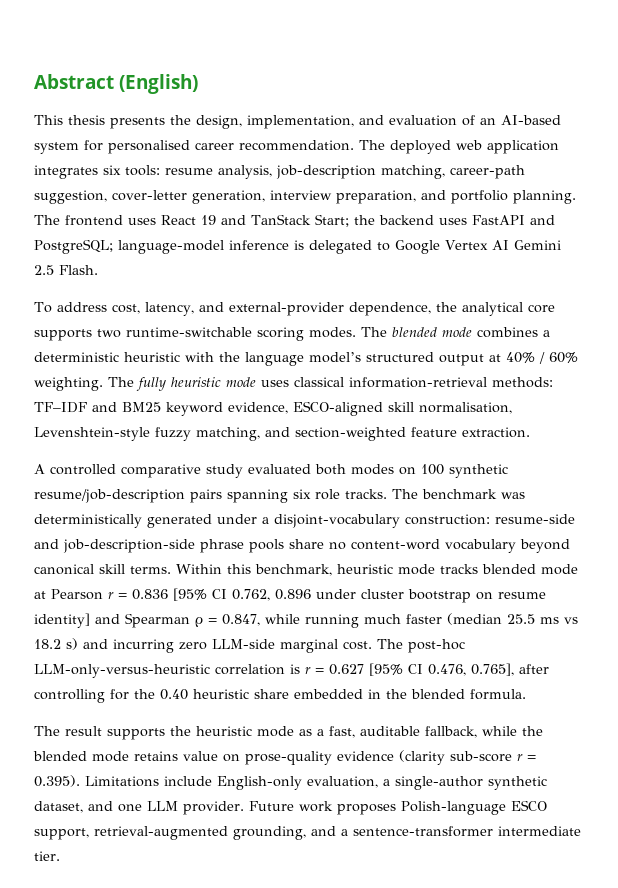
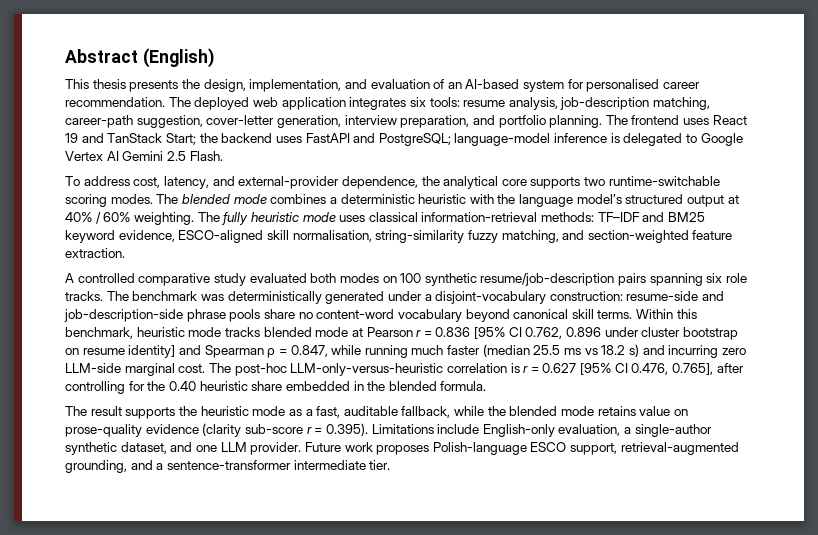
- The fully heuristic mode uses classical information-retrieval methods: TF–IDF and BM25 keyword evidence, ESCO-aligned skill normalisation, Levenshtein-style fuzzy matching, and section-weighted feature extraction.
+ The fully heuristic mode uses classical information-retrieval methods: TF–IDF and BM25 keyword evidence, ESCO-aligned skill normalisation, string-similarity fuzzy matching, and section-weighted feature extraction.

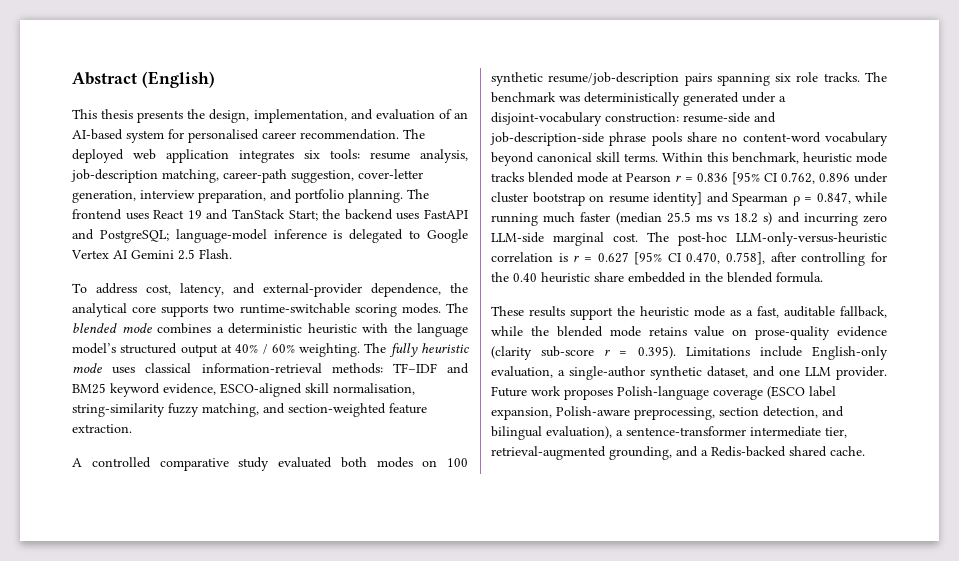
- The post-hoc LLM-only-versus-heuristic correlation is r = 0.627 [95% CI 0.476, 0.765], after controlling for the 0.40 heuristic share embedded in the blended formula.
+ The post-hoc LLM-only-versus-heuristic correlation is r = 0.627 [95% CI 0.470, 0.758], after controlling for the 0.40 heuristic share embedded in the blended formula.
- The result supports the heuristic mode as a fast, auditable fallback, while the blended mode retains value on prose-quality evidence (clarity sub-score r = 0.395). Limitations include English-only evaluation, a single-author synthetic dataset, and one LLM provider.
+ These results support the heuristic mode as a fast, auditable fallback, while the blended mode retains value on prose-quality evidence (clarity sub-score r = 0.395). Limitations include English-only evaluation, a single-author synthetic dataset, and one LLM provider.
- Future work proposes Polish-language ESCO support, retrieval-augmented grounding, and a sentence-transformer intermediate tier.
+ Future work proposes Polish-language coverage (ESCO label expansion, Polish-aware preprocessing, section detection, and bilingual evaluation), a sentence-transformer intermediate tier, retrieval-augmented grounding, and a Redis-backed shared cache.

